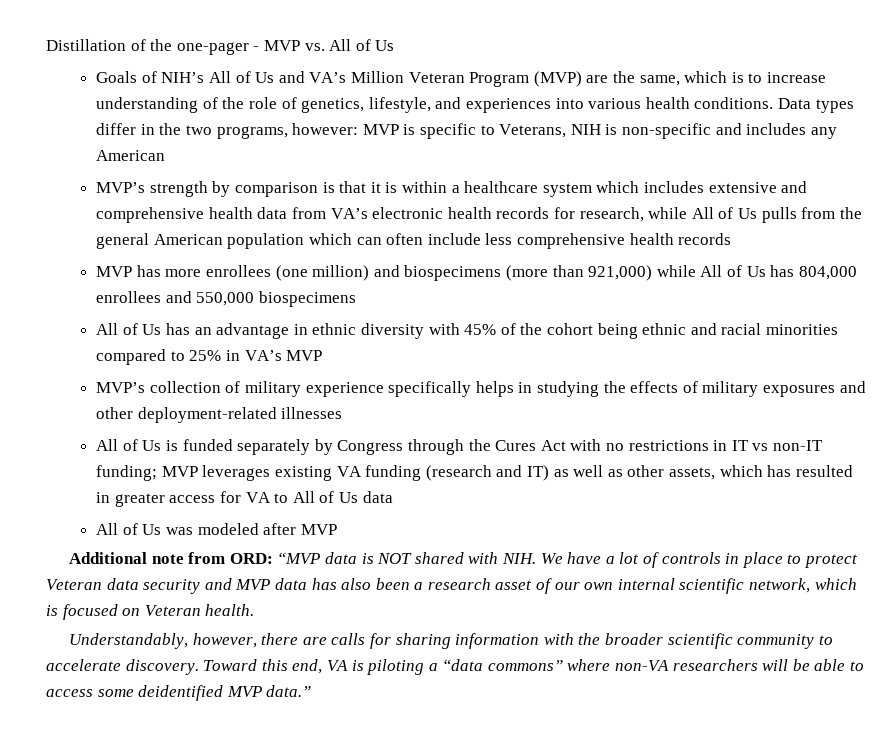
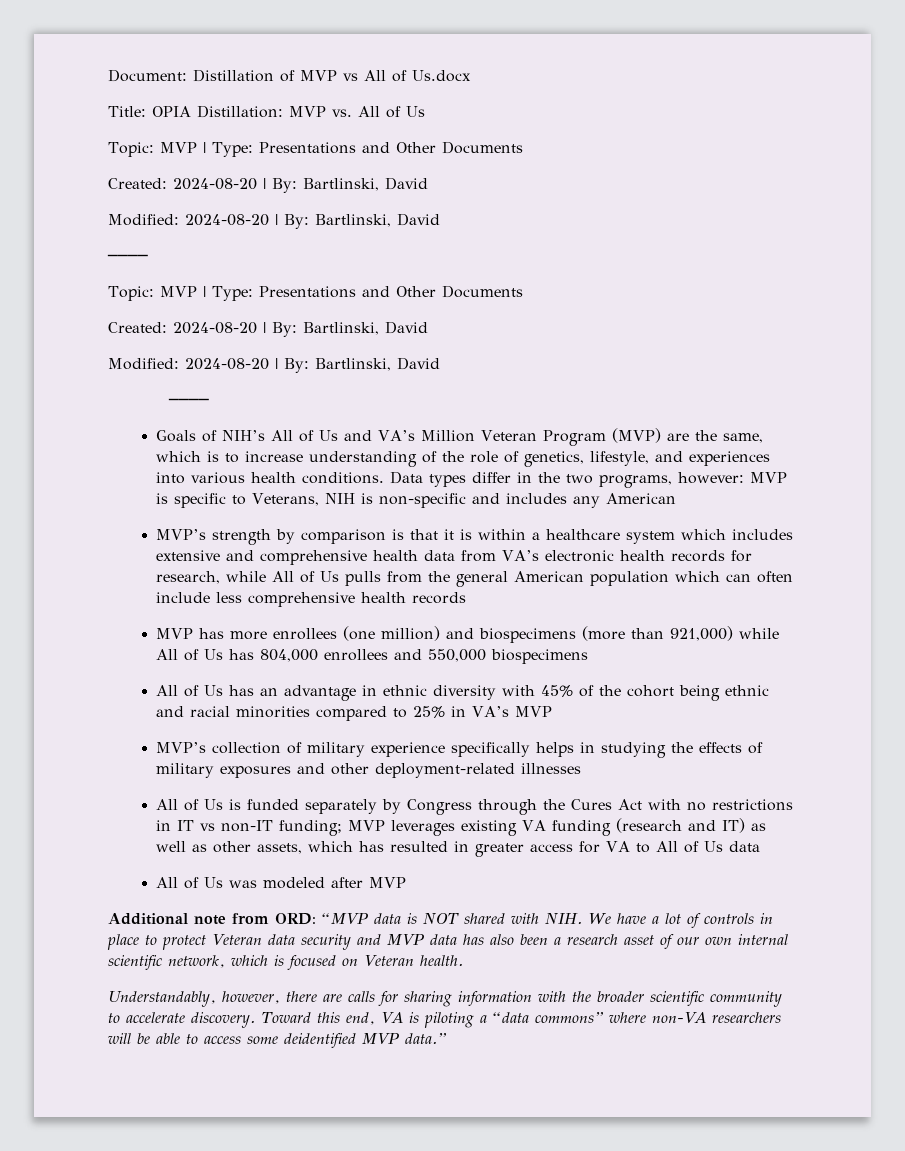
- Distillation of the one-pager - MVP vs. All of Us
+ Document: Distillation of MVP vs All of Us.docx
+ Title: OPIA Distillation: MVP vs. All of Us
+ Topic: MVP | Type: Presentations and Other Documents
+ Created: 2024-08-20 | By: Bartlinski, David
+ Modified: 2024-08-20 | By: Bartlinski, David
+ ────
+ Topic: MVP | Type: Presentations and Other Documents
+ Created: 2024-08-20 | By: Bartlinski, David
+ Modified: 2024-08-20 | By: Bartlinski, David
+ ────

